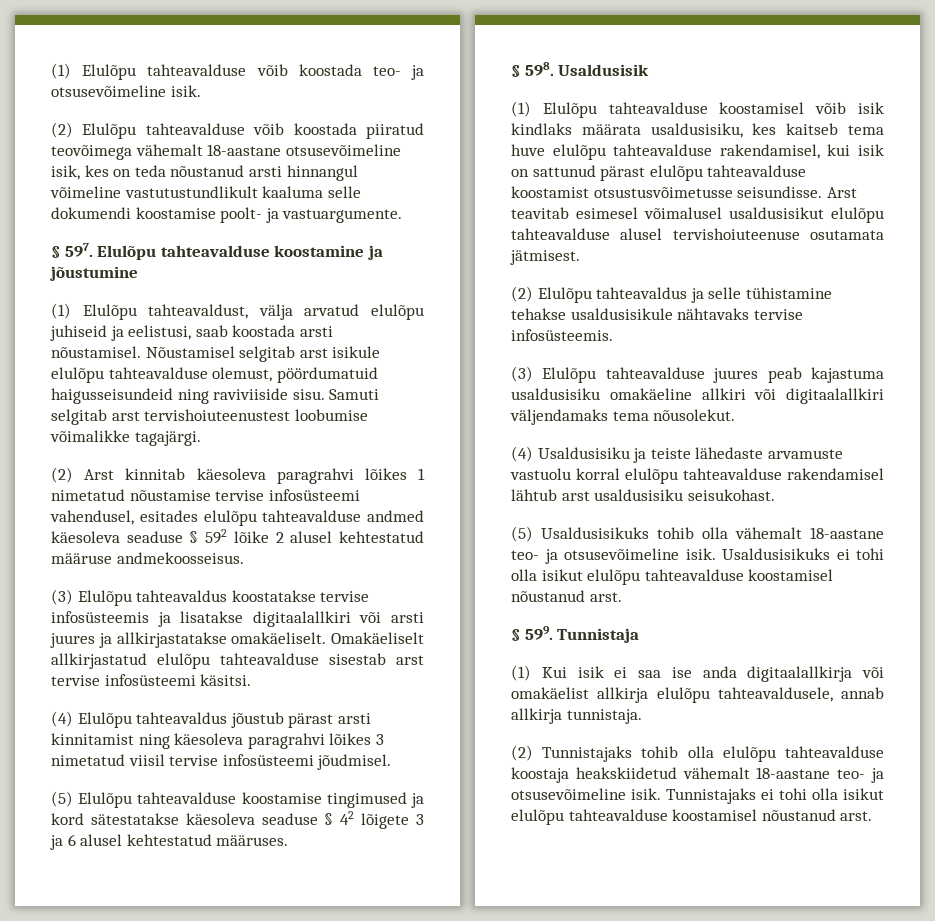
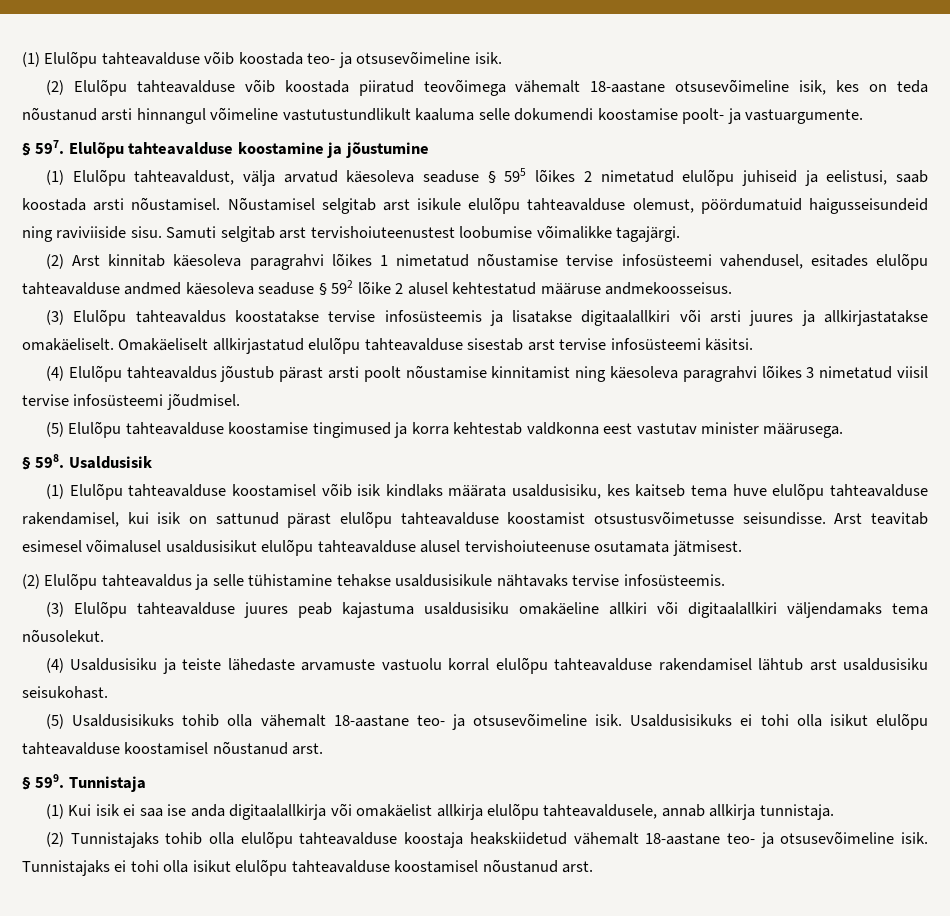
- (1) Elulõpu tahteavaldust, välja arvatud elulõpu juhiseid ja eelistusi, saab koostada arsti nõustamisel.
+ (1) Elulõpu tahteavaldust, välja arvatud käesoleva seaduse § 595 lõikes 2 nimetatud elulõpu juhiseid ja eelistusi, saab koostada arsti nõustamisel.
- (4) Elulõpu tahteavaldus jõustub pärast arsti kinnitamist ning käesoleva paragrahvi lõikes 3 nimetatud viisil tervise infosüsteemi jõudmisel.
+ (4) Elulõpu tahteavaldus jõustub pärast arsti poolt nõustamise kinnitamist ning käesoleva paragrahvi lõikes 3 nimetatud viisil tervise infosüsteemi jõudmisel.
- (5) Elulõpu tahteavalduse koostamise tingimused ja kord sätestatakse käesoleva seaduse § 42 lõigete 3 ja 6 alusel kehtestatud määruses.
+ (5) Elulõpu tahteavalduse koostamise tingimused ja korra kehtestab valdkonna eest vastutav minister määrusega.

